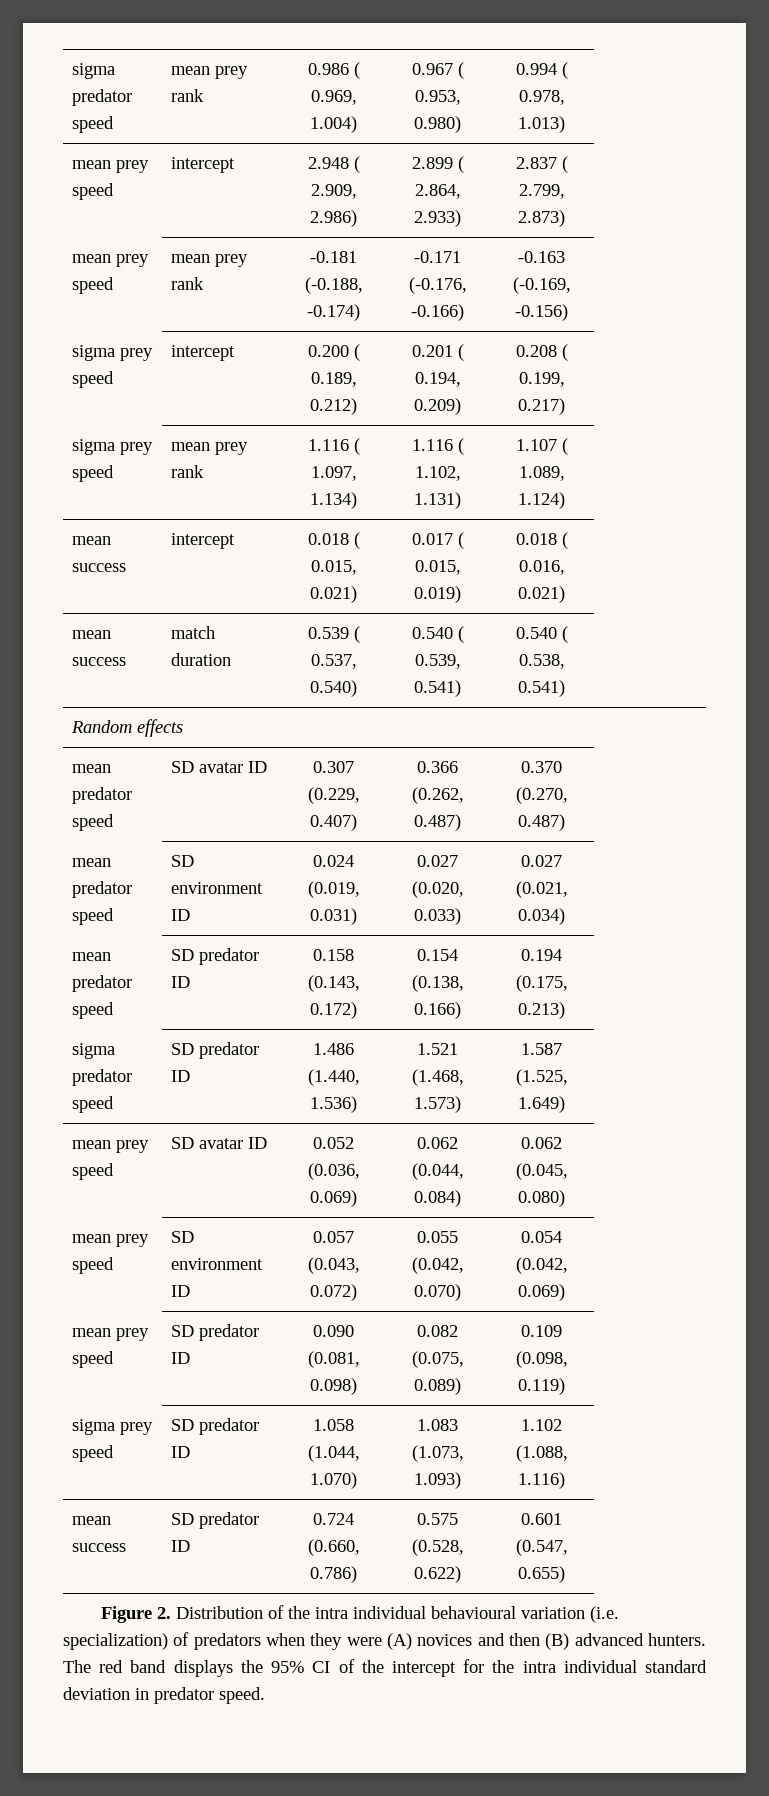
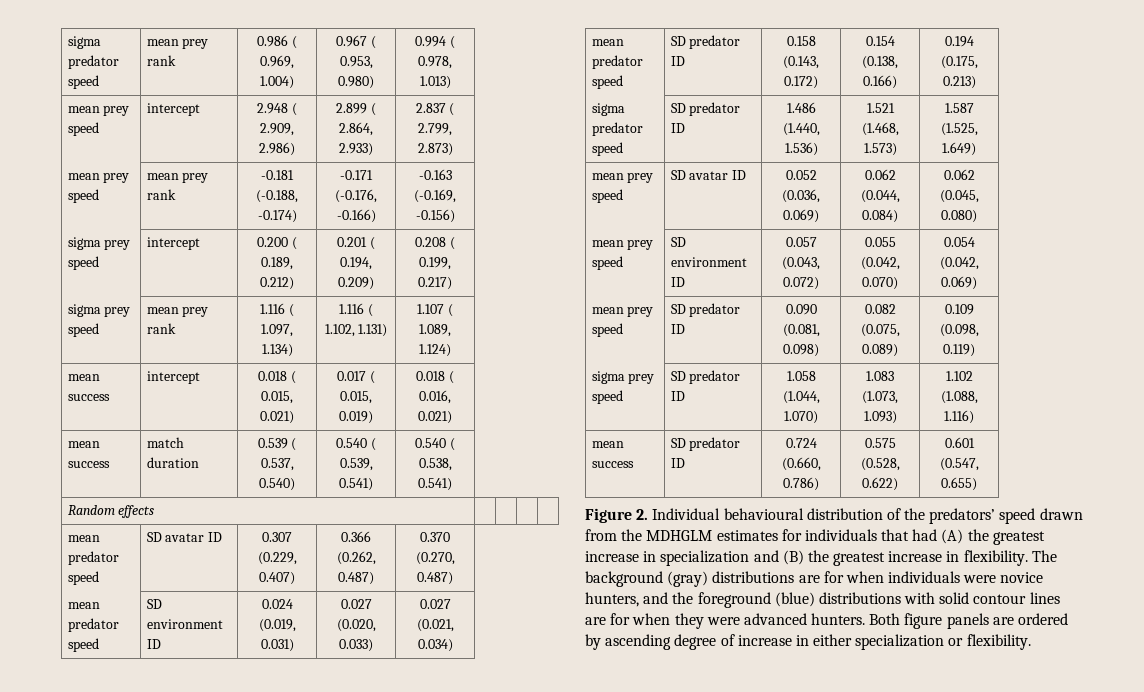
- Figure 2. Distribution of the intra individual behavioural variation (i.e. specialization) of predators when they were (A) novices and then (B) advanced hunters. The red band displays the 95% CI of the intercept for the intra individual standard deviation in predator speed.
+ Figure 2. Individual behavioural distribution of the predators’ speed drawn from the MDHGLM estimates for individuals that had (A) the greatest increase in specialization and (B) the greatest increase in flexibility. The background (gray) distributions are for when individuals were novice hunters, and the foreground (blue) distributions with solid contour lines are for when they were advanced hunters. Both figure panels are ordered by ascending degree of increase in either specialization or flexibility.

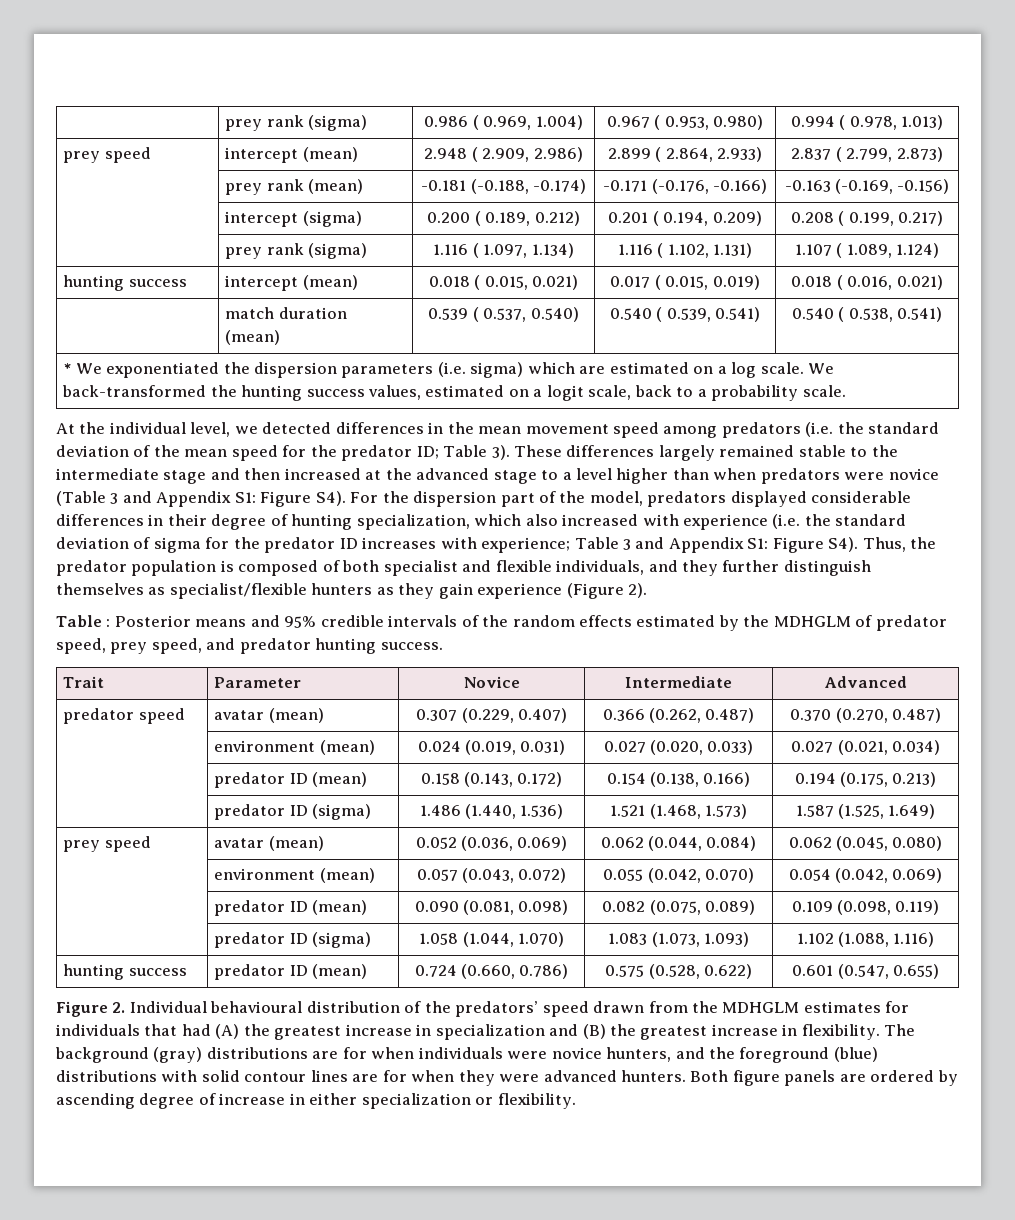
- sigma predator speed | mean prey rank | 0.986 ( 0.969, 1.004) | 0.967 ( 0.953, 0.980) | 0.994 ( 0.978, 1.013)
+ | prey rank (sigma) | 0.986 ( 0.969, 1.004) | 0.967 ( 0.953, 0.980) | 0.994 ( 0.978, 1.013)
- mean prey speed | intercept | 2.948 ( 2.909, 2.986) | 2.899 ( 2.864, 2.933) | 2.837 ( 2.799, 2.873)
+ prey speed | intercept (mean) | 2.948 ( 2.909, 2.986) | 2.899 ( 2.864, 2.933) | 2.837 ( 2.799, 2.873)
- mean prey speed | mean prey rank | -0.181 (-0.188, -0.174) | -0.171 (-0.176, -0.166) | -0.163 (-0.169, -0.156)
+ | prey rank (mean) | -0.181 (-0.188, -0.174) | -0.171 (-0.176, -0.166) | -0.163 (-0.169, -0.156)
- sigma prey speed | intercept | 0.200 ( 0.189, 0.212) | 0.201 ( 0.194, 0.209) | 0.208 ( 0.199, 0.217)
+ | intercept (sigma) | 0.200 ( 0.189, 0.212) | 0.201 ( 0.194, 0.209) | 0.208 ( 0.199, 0.217)
- sigma prey speed | mean prey rank | 1.116 ( 1.097, 1.134) | 1.116 ( 1.102, 1.131) | 1.107 ( 1.089, 1.124)
+ | prey rank (sigma) | 1.116 ( 1.097, 1.134) | 1.116 ( 1.102, 1.131) | 1.107 ( 1.089, 1.124)
- mean success | intercept | 0.018 ( 0.015, 0.021) | 0.017 ( 0.015, 0.019) | 0.018 ( 0.016, 0.021)
+ hunting success | intercept (mean) | 0.018 ( 0.015, 0.021) | 0.017 ( 0.015, 0.019) | 0.018 ( 0.016, 0.021)
- mean success | match duration | 0.539 ( 0.537, 0.540) | 0.540 ( 0.539, 0.541) | 0.540 ( 0.538, 0.541)
+ | match duration (mean) | 0.539 ( 0.537, 0.540) | 0.540 ( 0.539, 0.541) | 0.540 ( 0.538, 0.541)
- Random effects | | | |
- mean predator speed | SD avatar ID | 0.307 (0.229, 0.407) | 0.366 (0.262, 0.487) | 0.370 (0.270, 0.487)
+ * We exponentiated the dispersion parameters (i.e. sigma) which are estimated on a log scale. We back-transformed the hunting success values, estimated on a logit scale, back to a probability scale.
+ At the individual level, we detected differences in the mean movement speed among predators (i.e. the standard deviation of the mean speed for the predator ID; Table 3). These differences largely remained stable to the intermediate stage and then increased at the advanced stage to a level higher than when predators were novice (Table 3 and Appendix S1: Figure S4). For the dispersion part of the model, predators displayed considerable differences in their degree of hunting specialization, which also increased with experience (i.e. the standard deviation of sigma for the predator ID increases with experience; Table 3 and Appendix S1: Figure S4). Thus, the predator population is composed of both specialist and flexible individuals, and they further distinguish themselves as specialist/flexible hunters as they gain experience (Figure 2).
+ Table : Posterior means and 95% credible intervals of the random effects estimated by the MDHGLM of predator speed, prey speed, and predator hunting success.
+ Trait | Parameter | Novice | Intermediate | Advanced
+ predator speed | avatar (mean) | 0.307 (0.229, 0.407) | 0.366 (0.262, 0.487) | 0.370 (0.270, 0.487)
- mean predator speed | SD environment ID | 0.024 (0.019, 0.031) | 0.027 (0.020, 0.033) | 0.027 (0.021, 0.034)
+ | environment (mean) | 0.024 (0.019, 0.031) | 0.027 (0.020, 0.033) | 0.027 (0.021, 0.034)
- mean predator speed | SD predator ID | 0.158 (0.143, 0.172) | 0.154 (0.138, 0.166) | 0.194 (0.175, 0.213)
+ | predator ID (mean) | 0.158 (0.143, 0.172) | 0.154 (0.138, 0.166) | 0.194 (0.175, 0.213)
- sigma predator speed | SD predator ID | 1.486 (1.440, 1.536) | 1.521 (1.468, 1.573) | 1.587 (1.525, 1.649)
+ | predator ID (sigma) | 1.486 (1.440, 1.536) | 1.521 (1.468, 1.573) | 1.587 (1.525, 1.649)
- mean prey speed | SD avatar ID | 0.052 (0.036, 0.069) | 0.062 (0.044, 0.084) | 0.062 (0.045, 0.080)
+ prey speed | avatar (mean) | 0.052 (0.036, 0.069) | 0.062 (0.044, 0.084) | 0.062 (0.045, 0.080)
- mean prey speed | SD environment ID | 0.057 (0.043, 0.072) | 0.055 (0.042, 0.070) | 0.054 (0.042, 0.069)
+ | environment (mean) | 0.057 (0.043, 0.072) | 0.055 (0.042, 0.070) | 0.054 (0.042, 0.069)
- mean prey speed | SD predator ID | 0.090 (0.081, 0.098) | 0.082 (0.075, 0.089) | 0.109 (0.098, 0.119)
+ | predator ID (mean) | 0.090 (0.081, 0.098) | 0.082 (0.075, 0.089) | 0.109 (0.098, 0.119)
- sigma prey speed | SD predator ID | 1.058 (1.044, 1.070) | 1.083 (1.073, 1.093) | 1.102 (1.088, 1.116)
+ | predator ID (sigma) | 1.058 (1.044, 1.070) | 1.083 (1.073, 1.093) | 1.102 (1.088, 1.116)
- mean success | SD predator ID | 0.724 (0.660, 0.786) | 0.575 (0.528, 0.622) | 0.601 (0.547, 0.655)
+ hunting success | predator ID (mean) | 0.724 (0.660, 0.786) | 0.575 (0.528, 0.622) | 0.601 (0.547, 0.655)

